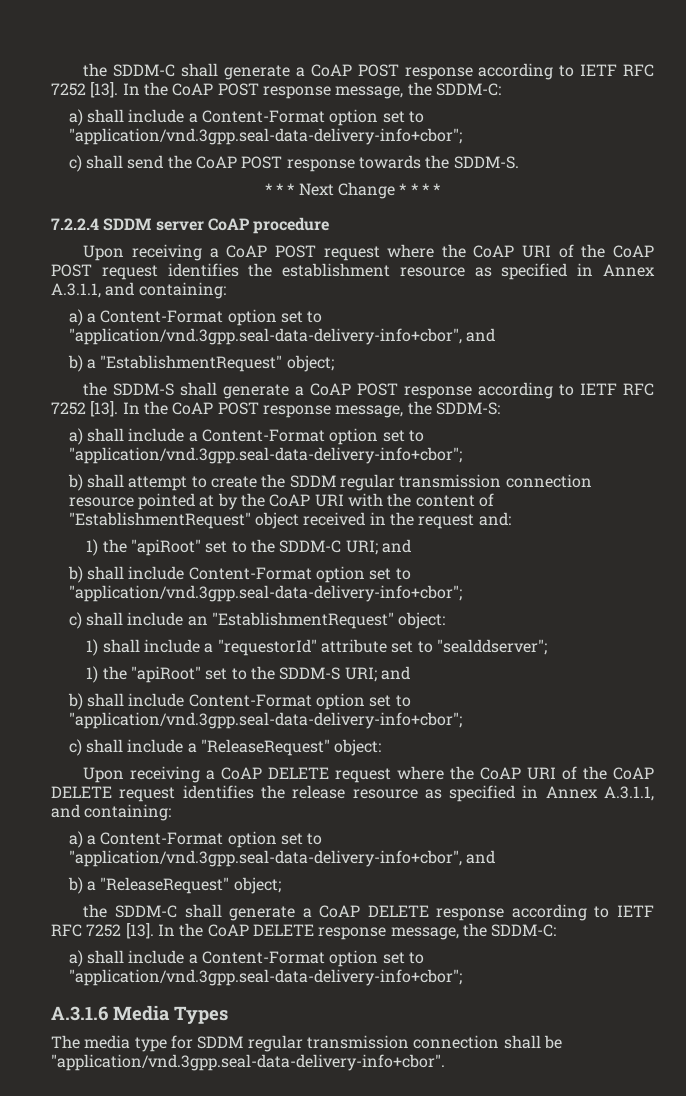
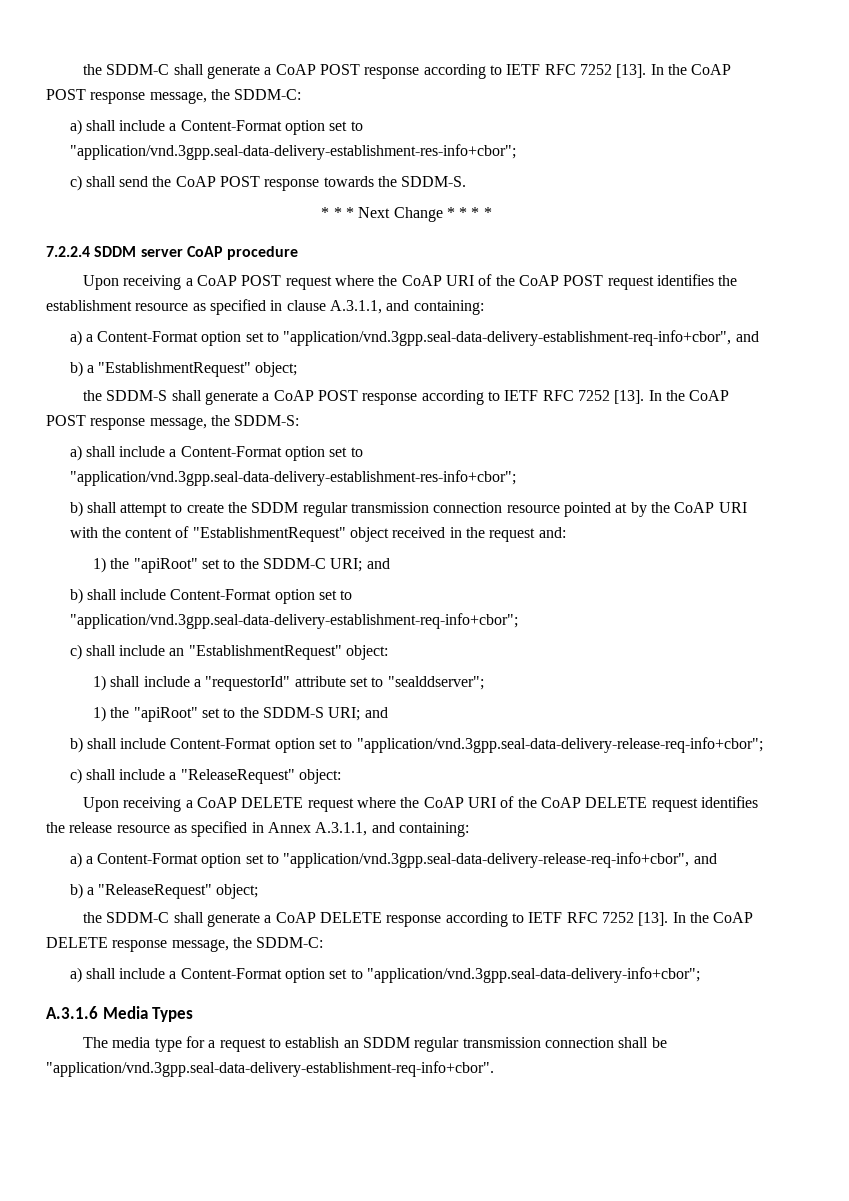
  In the CoAP POST response message, the SDDM-C:
- a) shall include a Content-Format option set to "application/vnd.3gpp.seal-data-delivery-info+cbor";
+ a) shall include a Content-Format option set to "application/vnd.3gpp.seal-data-delivery-establishment-res-info+cbor";
- Upon receiving a CoAP POST request where the CoAP URI of the CoAP POST request identifies the establishment resource as specified in Annex A.3.1.1, and containing:
- a) a Content-Format option set to "application/vnd.3gpp.seal-data-delivery-info+cbor", and
+ Upon receiving a CoAP POST request where the CoAP URI of the CoAP POST request identifies the establishment resource as specified in clause A.3.1.1, and containing:
+ a) a Content-Format option set to "application/vnd.3gpp.seal-data-delivery-establishment-req-info+cbor", and
  In the CoAP POST response message, the SDDM-S:
- a) shall include a Content-Format option set to "application/vnd.3gpp.seal-data-delivery-info+cbor";
+ a) shall include a Content-Format option set to "application/vnd.3gpp.seal-data-delivery-establishment-res-info+cbor";
  1) the "apiRoot" set to the SDDM-C URI; and
- b) shall include Content-Format option set to "application/vnd.3gpp.seal-data-delivery-info+cbor";
+ b) shall include Content-Format option set to "application/vnd.3gpp.seal-data-delivery-establishment-req-info+cbor";
  1) the "apiRoot" set to the SDDM-S URI; and
- b) shall include Content-Format option set to "application/vnd.3gpp.seal-data-delivery-info+cbor";
+ b) shall include Content-Format option set to "application/vnd.3gpp.seal-data-delivery-release-req-info+cbor";
  Upon receiving a CoAP DELETE request where the CoAP URI of the CoAP DELETE request identifies the release resource as specified in Annex A.3.1.1, and containing:
- a) a Content-Format option set to "application/vnd.3gpp.seal-data-delivery-info+cbor", and
+ a) a Content-Format option set to "application/vnd.3gpp.seal-data-delivery-release-req-info+cbor", and
- The media type for SDDM regular transmission connection shall be "application/vnd.3gpp.seal-data-delivery-info+cbor".
+ The media type for a request to establish an SDDM regular transmission connection shall be "application/vnd.3gpp.seal-data-delivery-establishment-req-info+cbor".

